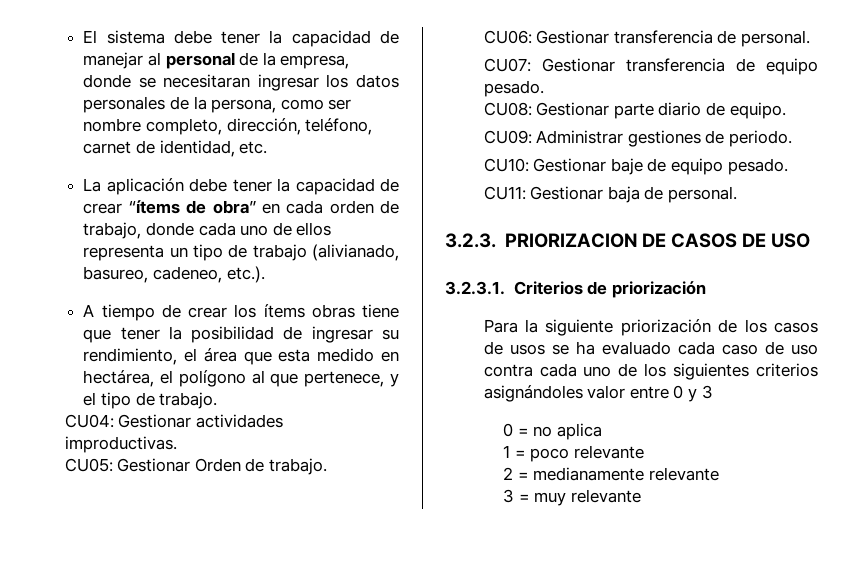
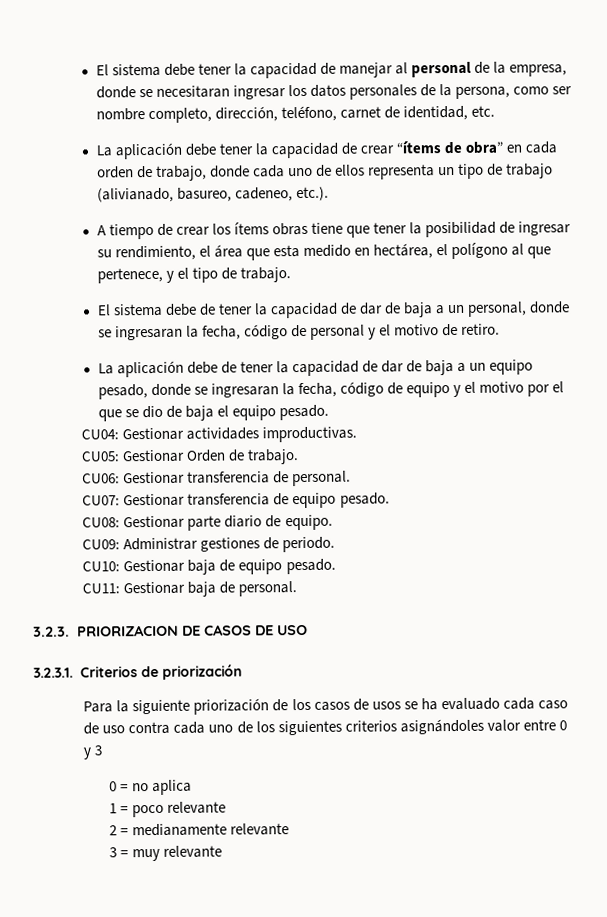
+ El sistema debe de tener la capacidad de dar de baja a un personal, donde se ingresaran la fecha, código de personal y el motivo de retiro.
+ La aplicación debe de tener la capacidad de dar de baja a un equipo pesado, donde se ingresaran la fecha, código de equipo y el motivo por el que se dio de baja el equipo pesado.
- CU10: Gestionar baje de equipo pesado.
+ CU10: Gestionar baja de equipo pesado.

